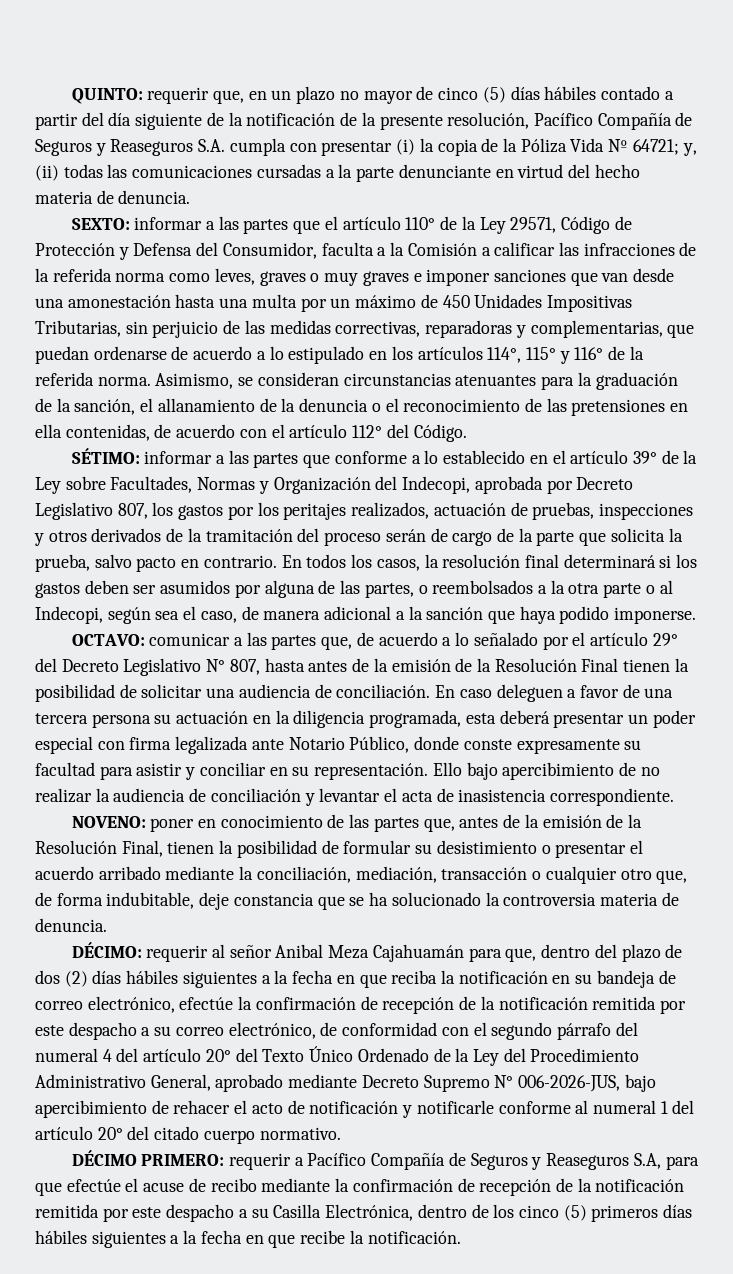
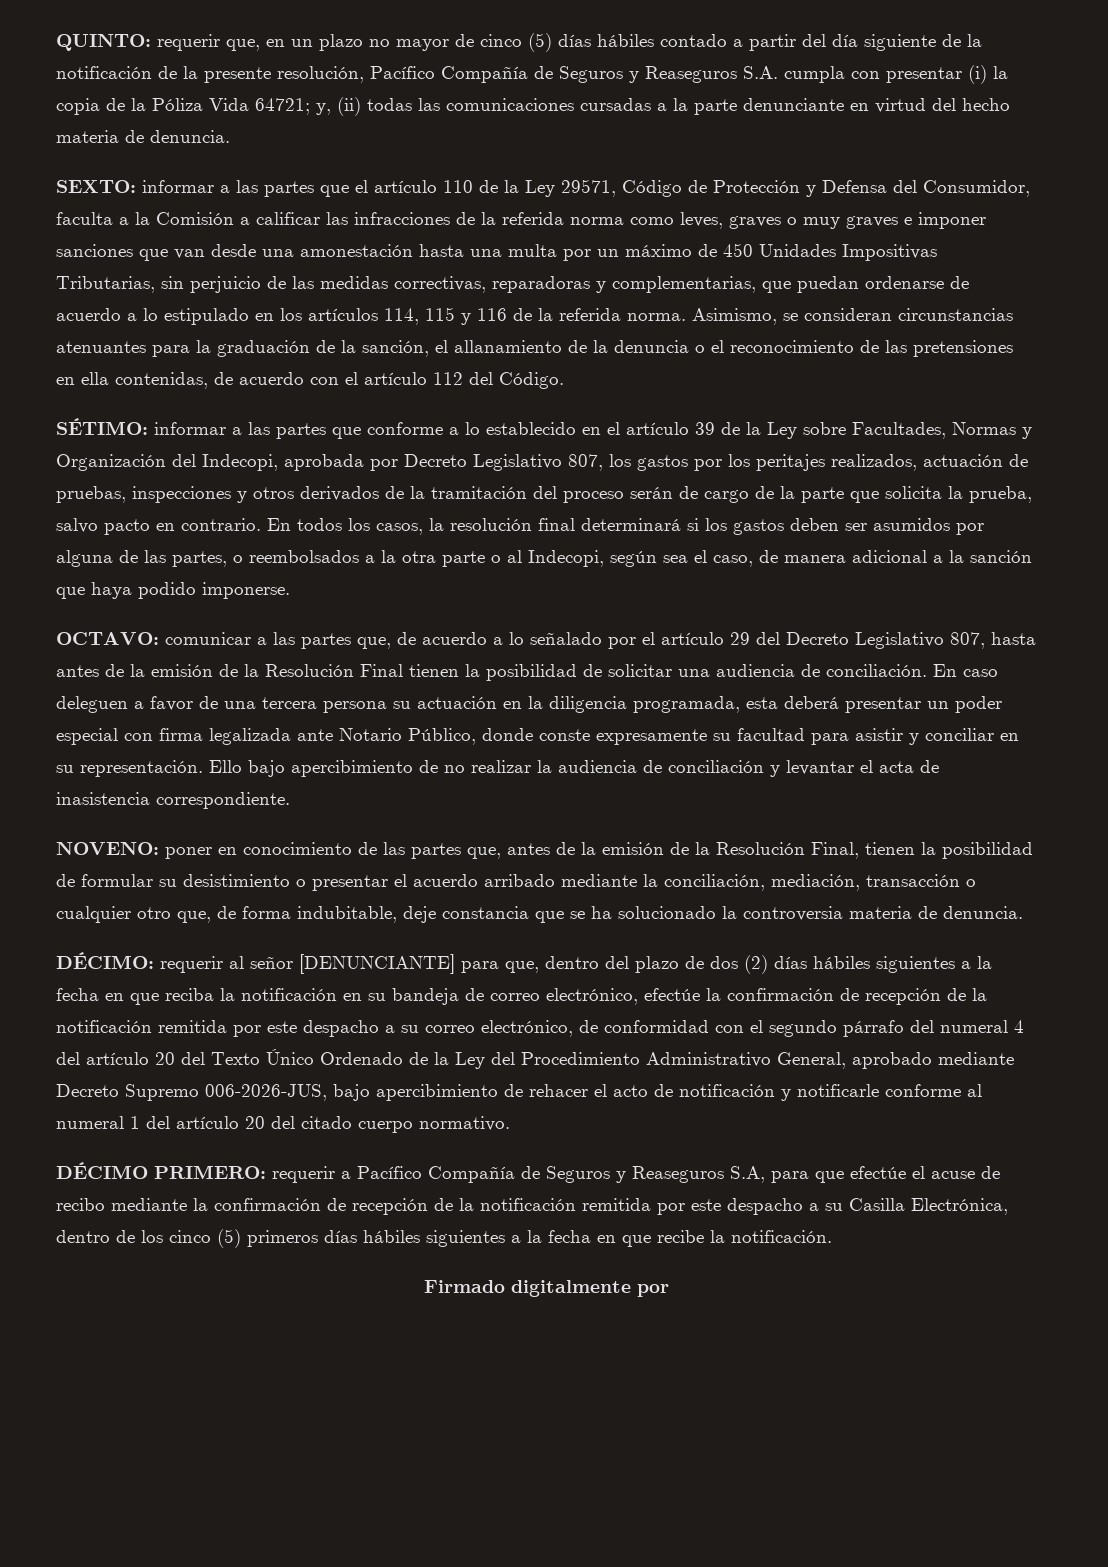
- requerir que, en un plazo no mayor de cinco (5) días hábiles contado a partir del día siguiente de la notificación de la presente resolución, Pacífico Compañía de Seguros y Reaseguros S.A. cumpla con presentar (i) la copia de la Póliza Vida Nº 64721;
+ requerir que, en un plazo no mayor de cinco (5) días hábiles contado a partir del día siguiente de la notificación de la presente resolución, Pacífico Compañía de Seguros y Reaseguros S.A. cumpla con presentar (i) la copia de la Póliza Vida 64721;
- informar a las partes que el artículo 110° de la Ley 29571, Código de Protección y Defensa del Consumidor, faculta a la Comisión a calificar las infracciones de la referida norma como leves, graves o muy graves e imponer sanciones que van desde una amonestación hasta una multa por un máximo de 450 Unidades Impositivas Tributarias, sin perjuicio de las medidas correctivas, reparadoras y complementarias, que puedan ordenarse de acuerdo a lo estipulado en los artículos 114°, 115° y 116° de la referida norma.
+ informar a las partes que el artículo 110 de la Ley 29571, Código de Protección y Defensa del Consumidor, faculta a la Comisión a calificar las infracciones de la referida norma como leves, graves o muy graves e imponer sanciones que van desde una amonestación hasta una multa por un máximo de 450 Unidades Impositivas Tributarias, sin perjuicio de las medidas correctivas, reparadoras y complementarias, que puedan ordenarse de acuerdo a lo estipulado en los artículos 114, 115 y 116 de la referida norma.
- Asimismo, se consideran circunstancias atenuantes para la graduación de la sanción, el allanamiento de la denuncia o el reconocimiento de las pretensiones en ella contenidas, de acuerdo con el artículo 112° del Código.
+ Asimismo, se consideran circunstancias atenuantes para la graduación de la sanción, el allanamiento de la denuncia o el reconocimiento de las pretensiones en ella contenidas, de acuerdo con el artículo 112 del Código.
- SÉTIMO: informar a las partes que conforme a lo establecido en el artículo 39° de la Ley sobre Facultades, Normas y Organización del Indecopi, aprobada por Decreto Legislativo 807, los gastos por los peritajes realizados, actuación de pruebas, inspecciones y otros derivados de la tramitación del proceso serán de cargo de la parte que solicita la prueba, salvo pacto en contrario.
+ SÉTIMO: informar a las partes que conforme a lo establecido en el artículo 39 de la Ley sobre Facultades, Normas y Organización del Indecopi, aprobada por Decreto Legislativo 807, los gastos por los peritajes realizados, actuación de pruebas, inspecciones y otros derivados de la tramitación del proceso serán de cargo de la parte que solicita la prueba, salvo pacto en contrario.
- OCTAVO: comunicar a las partes que, de acuerdo a lo señalado por el artículo 29° del Decreto Legislativo N° 807, hasta antes de la emisión de la Resolución Final tienen la posibilidad de solicitar una audiencia de conciliación.
+ OCTAVO: comunicar a las partes que, de acuerdo a lo señalado por el artículo 29 del Decreto Legislativo 807, hasta antes de la emisión de la Resolución Final tienen la posibilidad de solicitar una audiencia de conciliación.
- requerir al señor Anibal Meza Cajahuamán para que, dentro del plazo de dos (2) días hábiles siguientes a la fecha en que reciba la notificación en su bandeja de correo electrónico, efectúe la confirmación de recepción de la notificación remitida por este despacho a su correo electrónico, de conformidad con el segundo párrafo del numeral 4 del artículo 20° del Texto Único Ordenado de la Ley del Procedimiento Administrativo General, aprobado mediante Decreto Supremo N° 006-2026-JUS, bajo apercibimiento de rehacer el acto de notificación y notificarle conforme al numeral 1 del artículo 20° del citado cuerpo normativo.
+ requerir al señor [DENUNCIANTE] para que, dentro del plazo de dos (2) días hábiles siguientes a la fecha en que reciba la notificación en su bandeja de correo electrónico, efectúe la confirmación de recepción de la notificación remitida por este despacho a su correo electrónico, de conformidad con el segundo párrafo del numeral 4 del artículo 20 del Texto Único Ordenado de la Ley del Procedimiento Administrativo General, aprobado mediante Decreto Supremo 006-2026-JUS, bajo apercibimiento de rehacer el acto de notificación y notificarle conforme al numeral 1 del artículo 20 del citado cuerpo normativo.
+ Firmado digitalmente por

